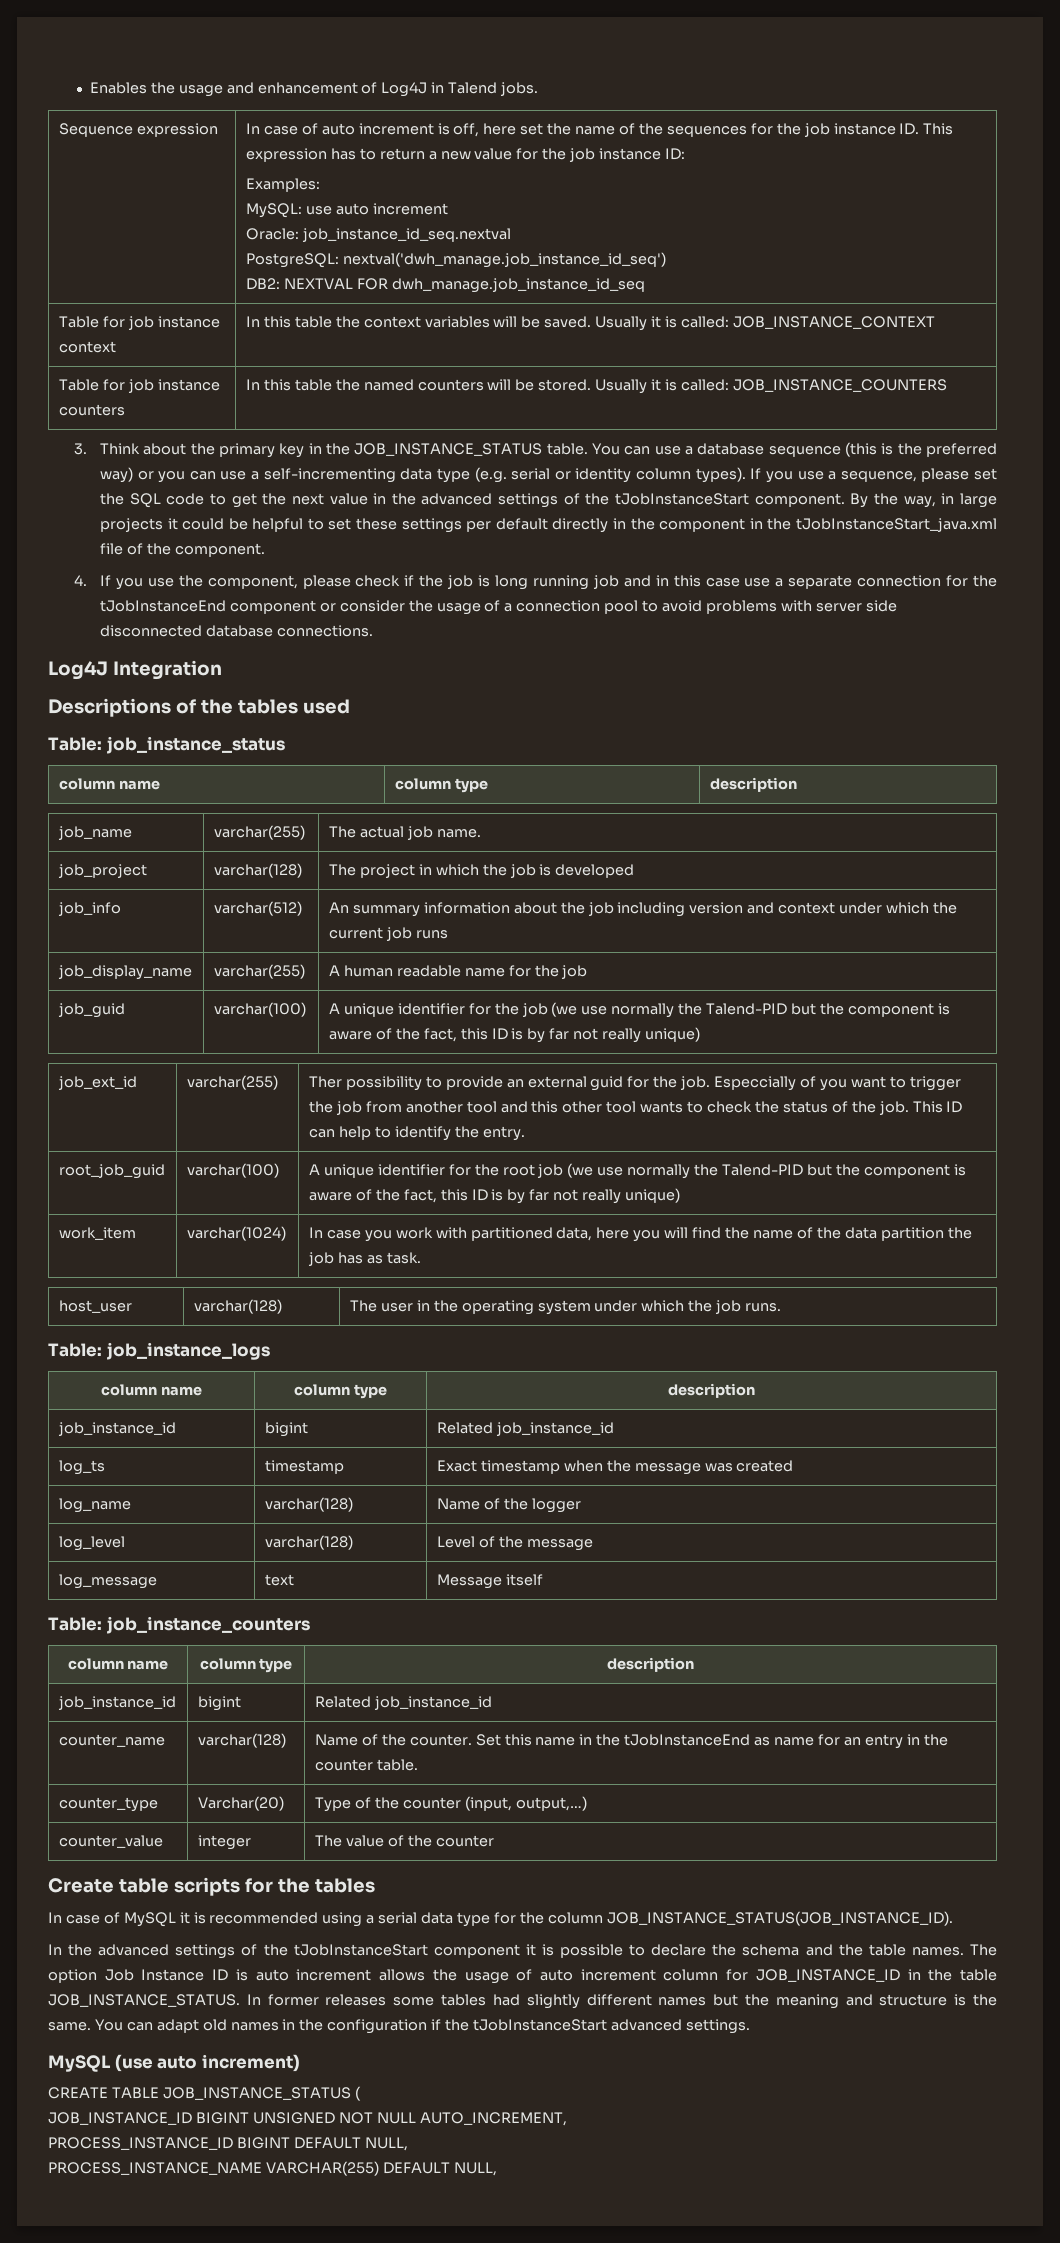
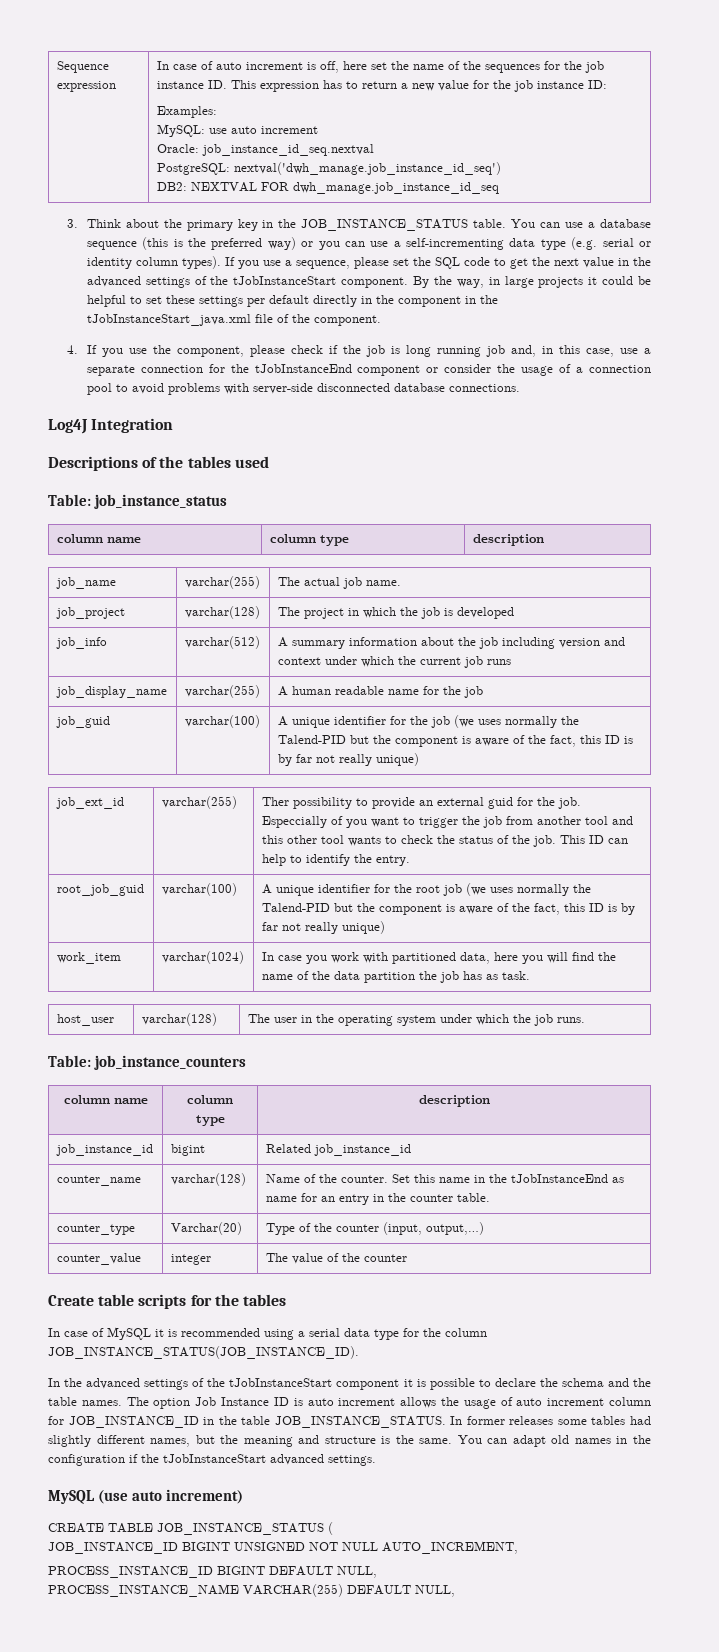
- Enables the usage and enhancement of Log4J in Talend jobs.
- Table for job instance context | In this table the context variables will be saved. Usually it is called: JOB_INSTANCE_CONTEXT
- Table for job instance counters | In this table the named counters will be stored. Usually it is called: JOB_INSTANCE_COUNTERS
- 4. If you use the component, please check if the job is long running job and in this case use a separate connection for the tJobInstanceEnd component or consider the usage of a connection pool to avoid problems with server side disconnected database connections.
+ 4. If you use the component, please check if the job is long running job and, in this case, use a separate connection for the tJobInstanceEnd component or consider the usage of a connection pool to avoid problems with server-side disconnected database connections.
- job_info | varchar(512) | An summary information about the job including version and context under which the current job runs
+ job_info | varchar(512) | A summary information about the job including version and context under which the current job runs
- job_guid | varchar(100) | A unique identifier for the job (we use normally the Talend-PID but the component is aware of the fact, this ID is by far not really unique)
+ job_guid | varchar(100) | A unique identifier for the job (we uses normally the Talend-PID but the component is aware of the fact, this ID is by far not really unique)
- root_job_guid | varchar(100) | A unique identifier for the root job (we use normally the Talend-PID but the component is aware of the fact, this ID is by far not really unique)
+ root_job_guid | varchar(100) | A unique identifier for the root job (we uses normally the Talend-PID but the component is aware of the fact, this ID is by far not really unique)
- Table: job_instance_logs
- column name | column type | description
- job_instance_id | bigint | Related job_instance_id
- log_ts | timestamp | Exact timestamp when the message was created
- log_name | varchar(128) | Name of the logger
- log_level | varchar(128) | Level of the message
- log_message | text | Message itself
- In former releases some tables had slightly different names but the meaning and structure is the same.
+ In former releases some tables had slightly different names, but the meaning and structure is the same.

